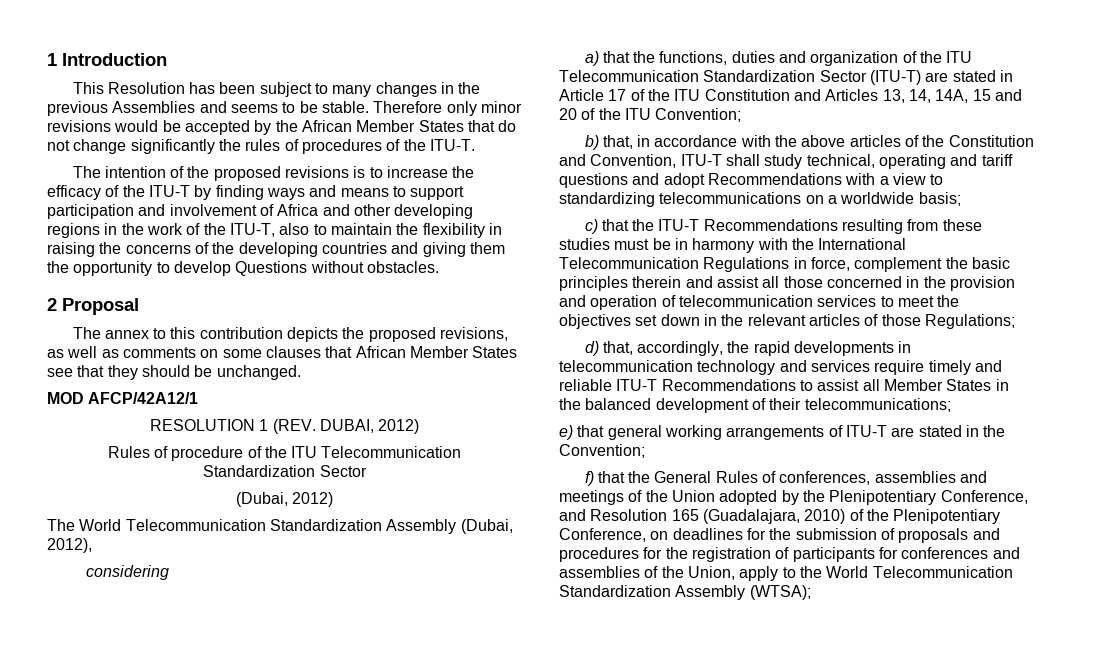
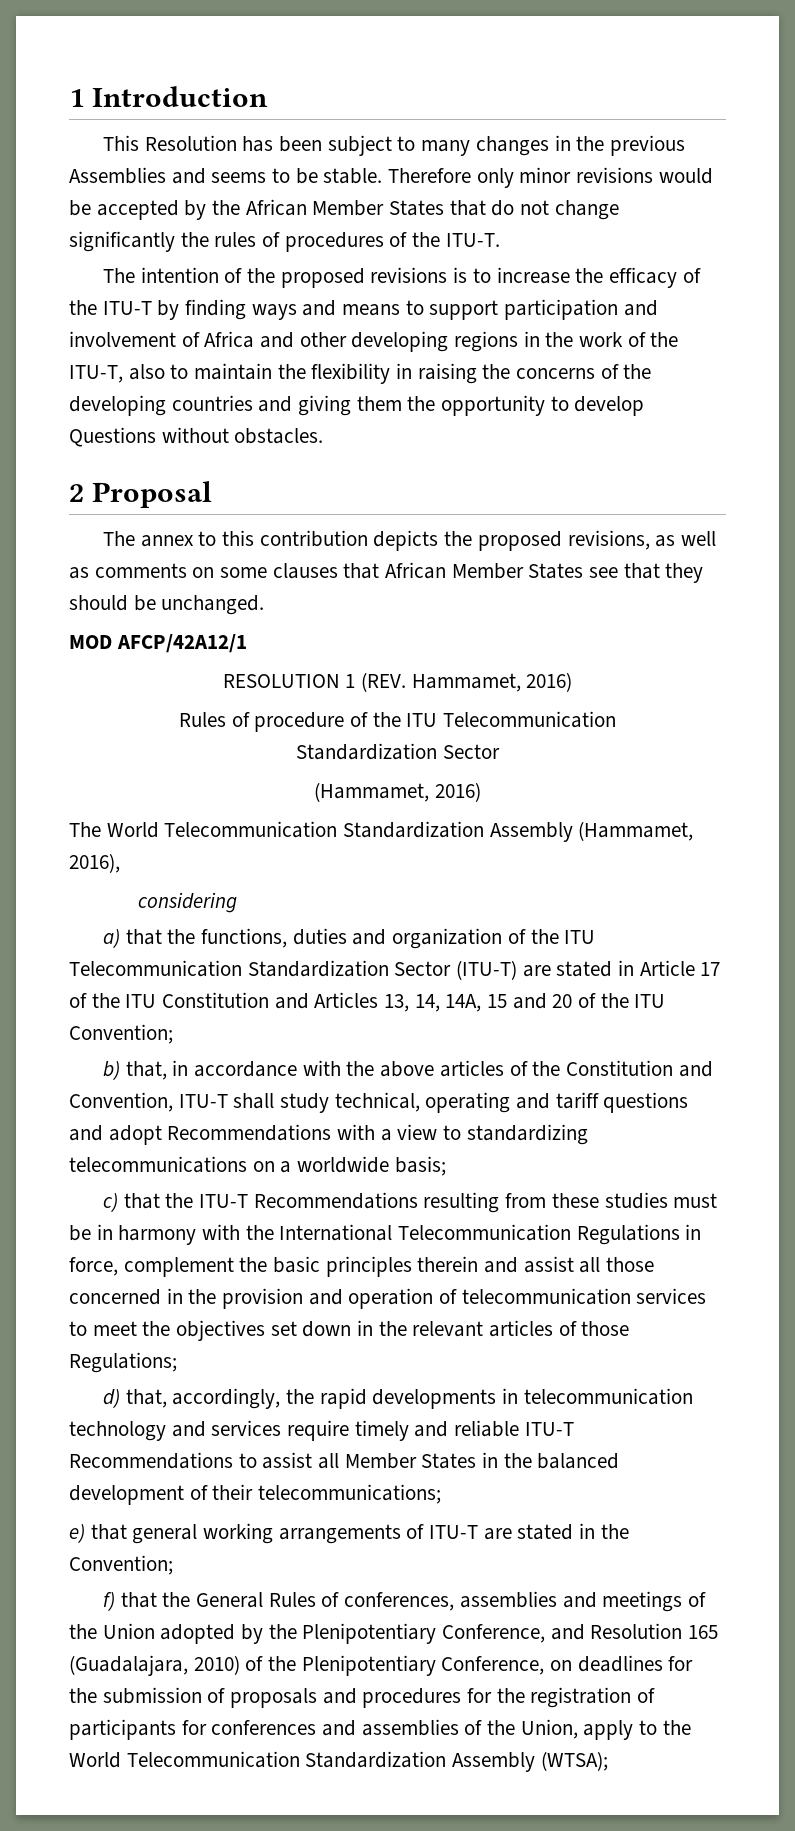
- RESOLUTION 1 (REV. DUBAI, 2012)
+ RESOLUTION 1 (REV. Hammamet, 2016)
- (Dubai, 2012)
+ (Hammamet, 2016)
- The World Telecommunication Standardization Assembly (Dubai, 2012),
+ The World Telecommunication Standardization Assembly (Hammamet, 2016),

